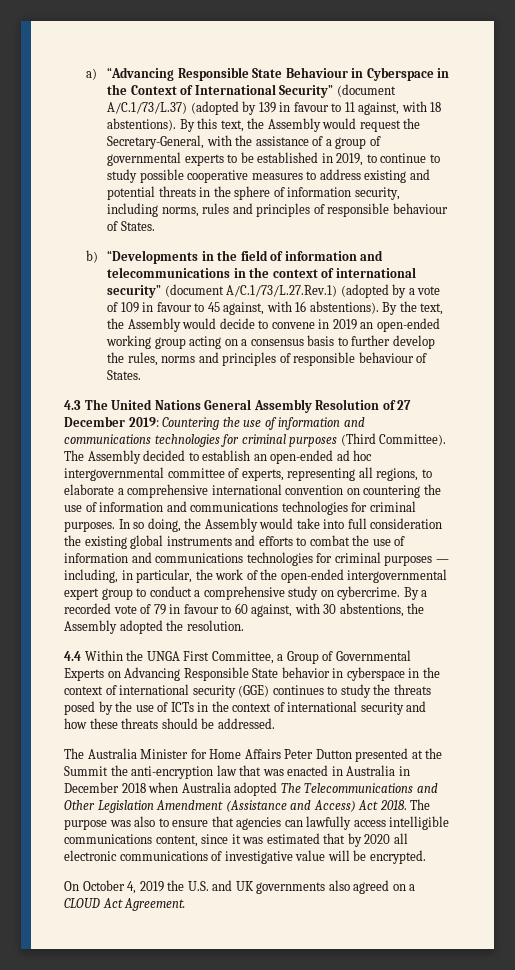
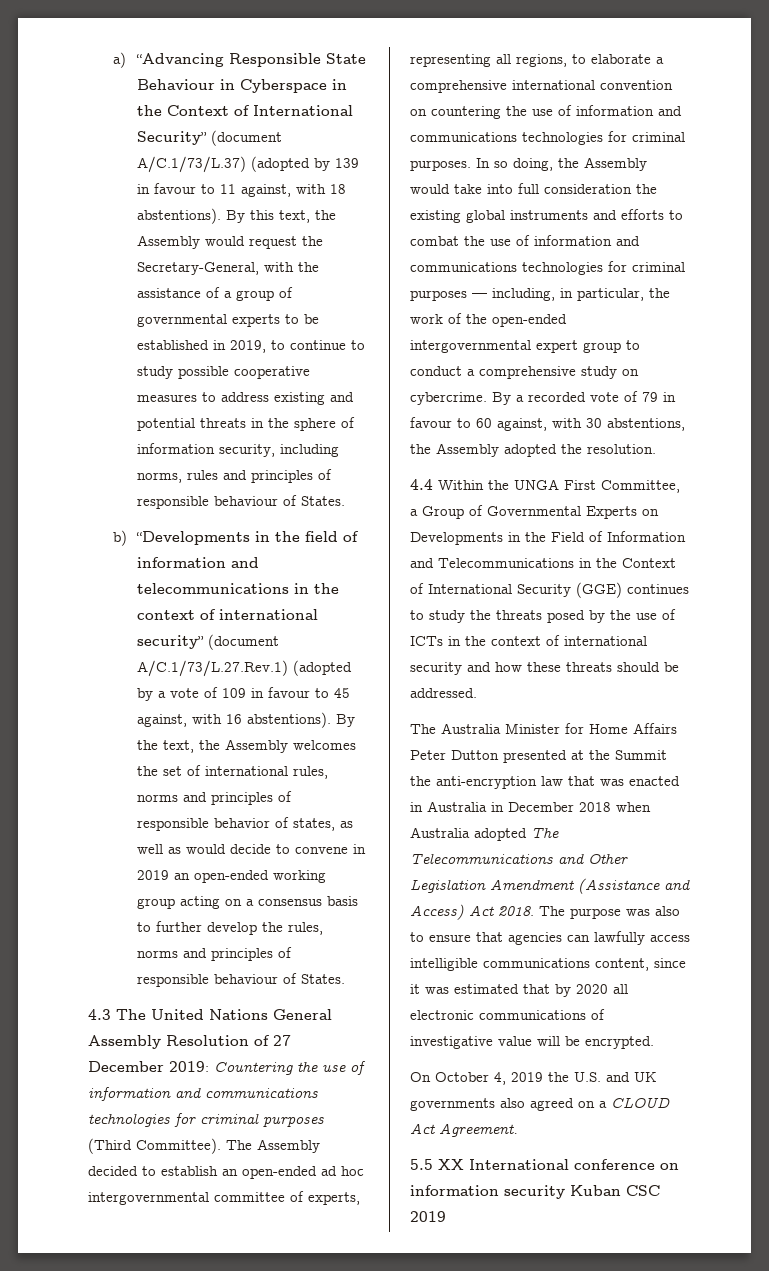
- By the text, the Assembly would decide to convene in 2019 an open-ended working group acting on a consensus basis to further develop the rules, norms and principles of responsible behaviour of States.
+ By the text, the Assembly welcomes the set of international rules, norms and principles of responsible behavior of states, as well as would decide to convene in 2019 an open-ended working group acting on a consensus basis to further develop the rules, norms and principles of responsible behaviour of States.
- 4.4 Within the UNGA First Committee, a Group of Governmental Experts on Advancing Responsible State behavior in cyberspace in the context of international security (GGE) continues to study the threats posed by the use of ICTs in the context of international security and how these threats should be addressed.
+ 4.4 Within the UNGA First Committee, a Group of Governmental Experts on Developments in the Field of Information and Telecommunications in the Context of International Security (GGE) continues to study the threats posed by the use of ICTs in the context of international security and how these threats should be addressed.
+ 5.5 ХХ International conference on information security Kuban CSC 2019

